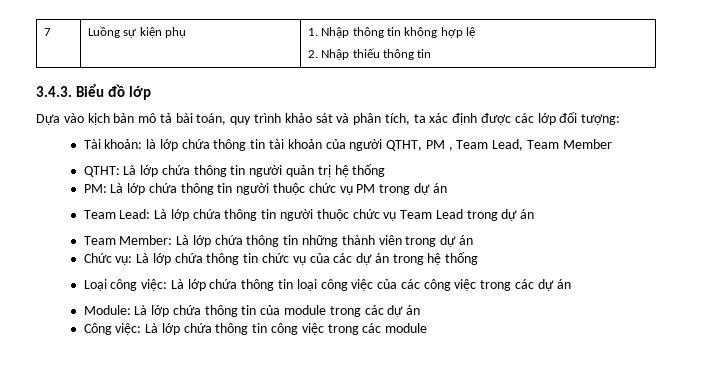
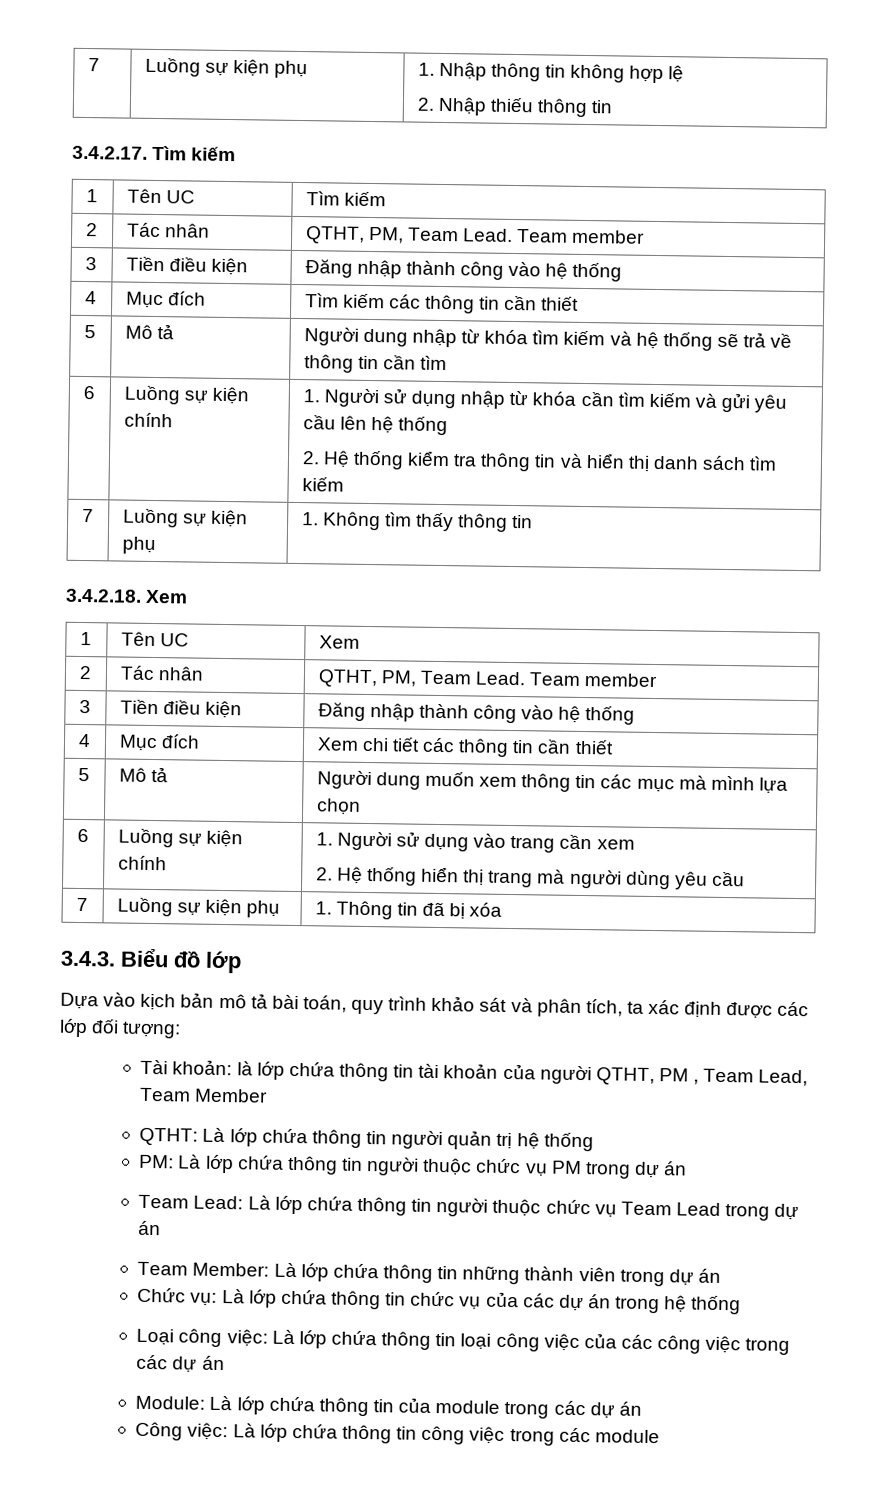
+ 3.4.2.17. Tìm kiếm
+ 1 | Tên UC | Tìm kiếm
+ 2 | Tác nhân | QTHT, PM, Team Lead. Team member
+ 3 | Tiền điều kiện | Đăng nhập thành công vào hệ thống
+ 4 | Mục đích | Tìm kiếm các thông tin cần thiết
+ 5 | Mô tả | Người dung nhập từ khóa tìm kiếm và hệ thống sẽ trả về thông tin cần tìm
+ 6 | Luồng sự kiện chính | 1. Người sử dụng nhập từ khóa cần tìm kiếm và gửi yêu cầu lên hệ thống
+ 2. Hệ thống kiểm tra thông tin và hiển thị danh sách tìm kiếm
+ 7 | Luồng sự kiện phụ | 1. Không tìm thấy thông tin
+ 3.4.2.18. Xem
+ 1 | Tên UC | Xem
+ 2 | Tác nhân | QTHT, PM, Team Lead. Team member
+ 3 | Tiền điều kiện | Đăng nhập thành công vào hệ thống
+ 4 | Mục đích | Xem chi tiết các thông tin cần thiết
+ 5 | Mô tả | Người dung muốn xem thông tin các mục mà mình lựa chọn
+ 6 | Luồng sự kiện chính | 1. Người sử dụng vào trang cần xem
+ 2. Hệ thống hiển thị trang mà người dùng yêu cầu
+ 7 | Luồng sự kiện phụ | 1. Thông tin đã bị xóa

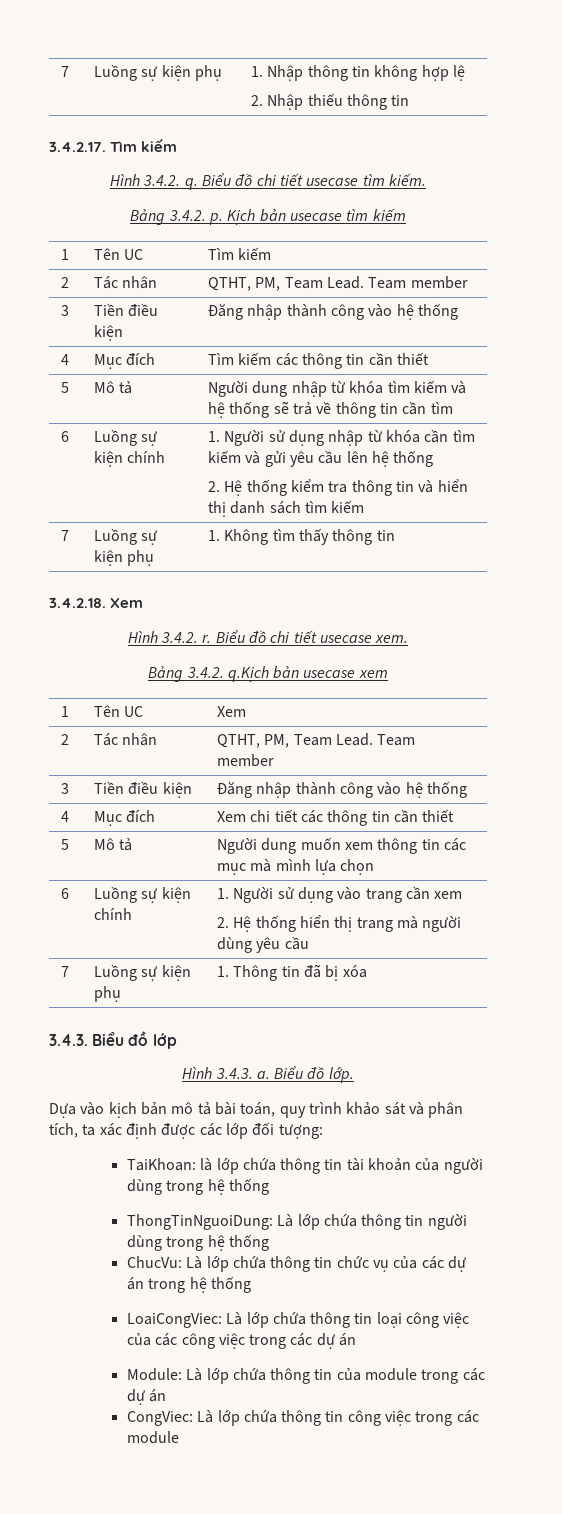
+ Hình 3.4.2. q. Biểu đồ chi tiết usecase tìm kiếm.
+ Bảng 3.4.2. p. Kịch bản usecase tìm kiếm
+ Hình 3.4.2. r. Biểu đồ chi tiết usecase xem.
+ Bảng 3.4.2. q.Kịch bản usecase xem
+ Hình 3.4.3. a. Biểu đồ lớp.
- Tài khoản: là lớp chứa thông tin tài khoản của người QTHT, PM , Team Lead, Team Member
- QTHT: Là lớp chứa thông tin người quản trị hệ thống
- PM: Là lớp chứa thông tin người thuộc chức vụ PM trong dự án
- Team Lead: Là lớp chứa thông tin người thuộc chức vụ Team Lead trong dự án
- Team Member: Là lớp chứa thông tin những thành viên trong dự án
- Chức vụ: Là lớp chứa thông tin chức vụ của các dự án trong hệ thống
+ TaiKhoan: là lớp chứa thông tin tài khoản của người dùng trong hệ thống
+ ThongTinNguoiDung: Là lớp chứa thông tin người dùng trong hệ thống
+ ChucVu: Là lớp chứa thông tin chức vụ của các dự án trong hệ thống
- Loại công việc: Là lớp chứa thông tin loại công việc của các công việc trong các dự án
+ LoaiCongViec: Là lớp chứa thông tin loại công việc của các công việc trong các dự án
- Công việc: Là lớp chứa thông tin công việc trong các module
+ CongViec: Là lớp chứa thông tin công việc trong các module

